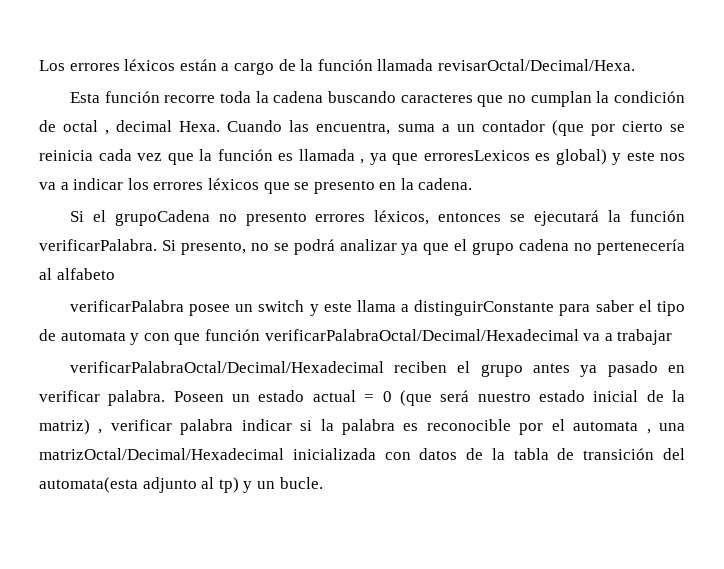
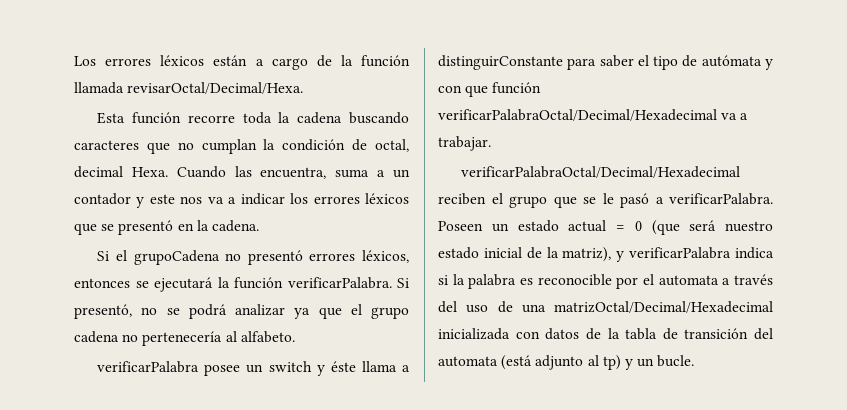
- Esta función recorre toda la cadena buscando caracteres que no cumplan la condición de octal , decimal Hexa.
+ Esta función recorre toda la cadena buscando caracteres que no cumplan la condición de octal, decimal Hexa.
- Cuando las encuentra, suma a un contador (que por cierto se reinicia cada vez que la función es llamada , ya que erroresLexicos es global) y este nos va a indicar los errores léxicos que se presento en la cadena.
+ Cuando las encuentra, suma a un contador y este nos va a indicar los errores léxicos que se presentó en la cadena.
- Si el grupoCadena no presento errores léxicos, entonces se ejecutará la función verificarPalabra.
+ Si el grupoCadena no presentó errores léxicos, entonces se ejecutará la función verificarPalabra.
- Si presento, no se podrá analizar ya que el grupo cadena no pertenecería al alfabeto
+ Si presentó, no se podrá analizar ya que el grupo cadena no pertenecería al alfabeto.
- verificarPalabra posee un switch y este llama a distinguirConstante para saber el tipo de automata y con que función verificarPalabraOctal/Decimal/Hexadecimal va a trabajar
+ verificarPalabra posee un switch y éste llama a distinguirConstante para saber el tipo de autómata y con que función verificarPalabraOctal/Decimal/Hexadecimal va a trabajar.
- verificarPalabraOctal/Decimal/Hexadecimal reciben el grupo antes ya pasado en verificar palabra.
+ verificarPalabraOctal/Decimal/Hexadecimal reciben el grupo que se le pasó a verificarPalabra.
- Poseen un estado actual = 0 (que será nuestro estado inicial de la matriz) , verificar palabra indicar si la palabra es reconocible por el automata , una matrizOctal/Decimal/Hexadecimal inicializada con datos de la tabla de transición del automata(esta adjunto al tp) y un bucle.
+ Poseen un estado actual = 0 (que será nuestro estado inicial de la matriz), y verificarPalabra indica si la palabra es reconocible por el automata a través del uso de una matrizOctal/Decimal/Hexadecimal inicializada con datos de la tabla de transición del automata (está adjunto al tp) y un bucle.

